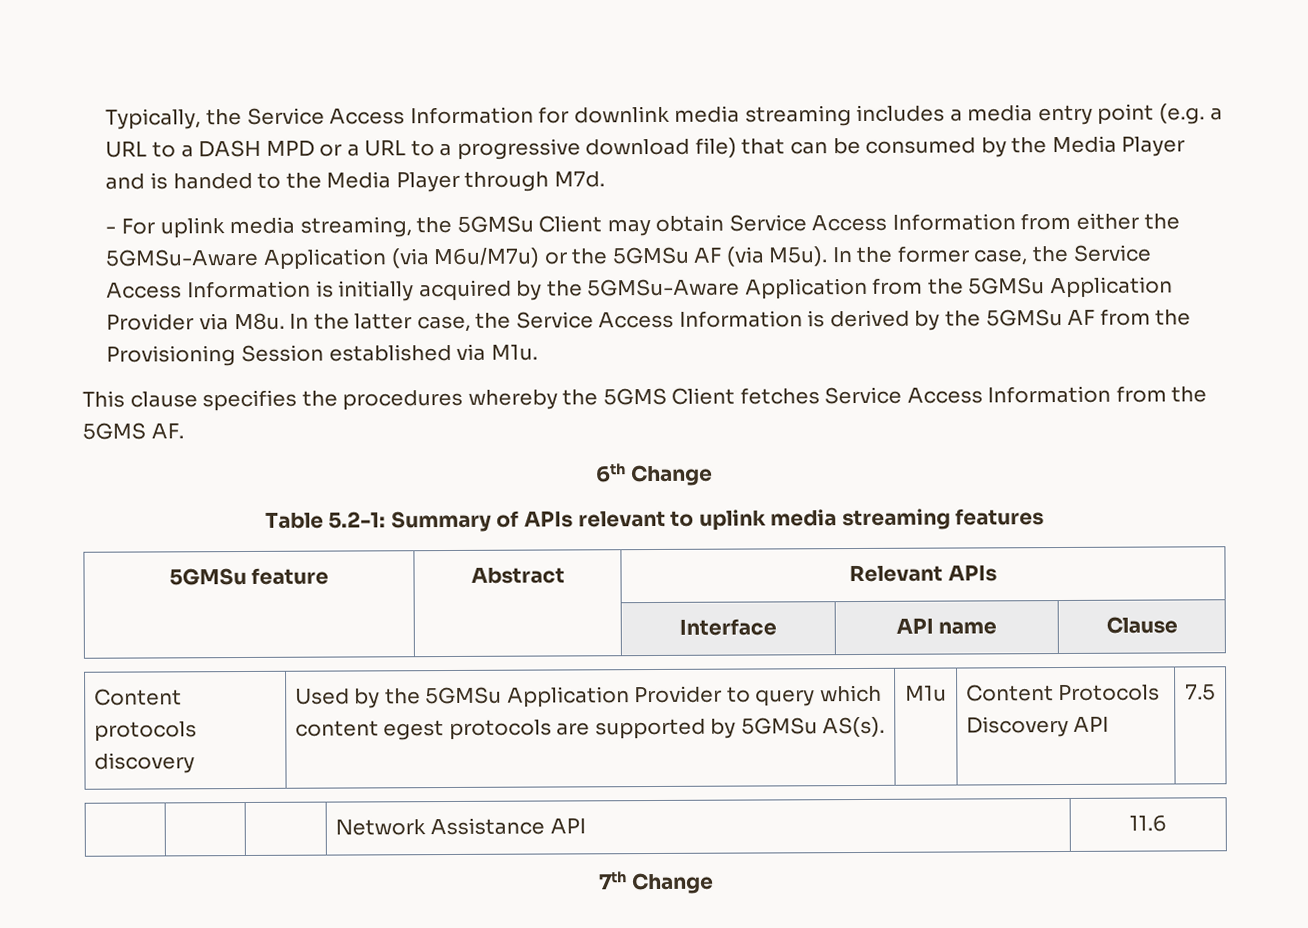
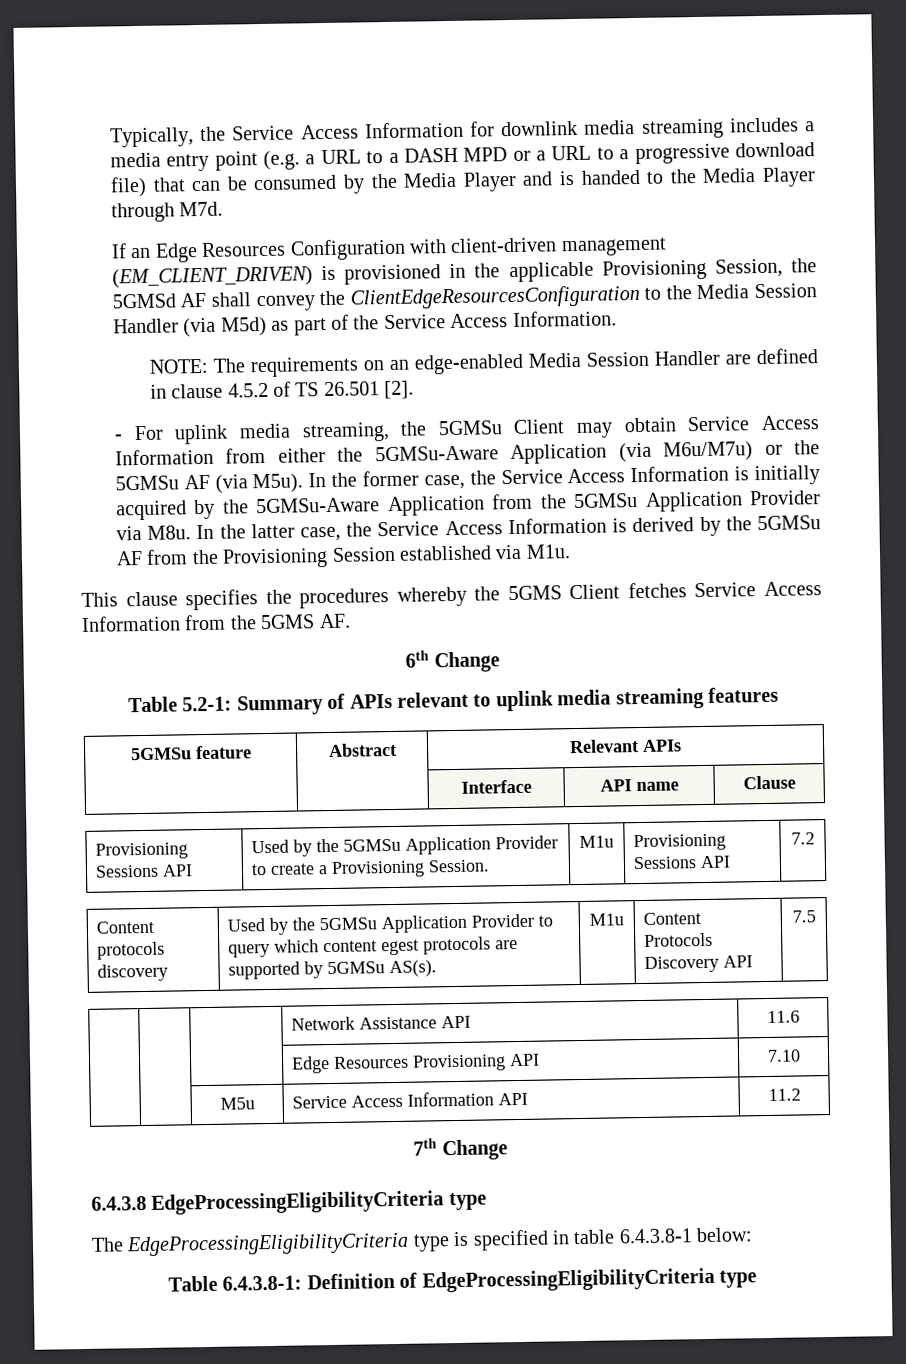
+ If an Edge Resources Configuration with client-driven management (EM_CLIENT_DRIVEN) is provisioned in the applicable Provisioning Session, the 5GMSd AF shall convey the ClientEdgeResourcesConfiguration to the Media Session Handler (via M5d) as part of the Service Access Information.
+ NOTE: The requirements on an edge-enabled Media Session Handler are defined in clause 4.5.2 of TS 26.501 [2].
+ Provisioning Sessions API | Used by the 5GMSu Application Provider to create a Provisioning Session. | M1u | Provisioning Sessions API | 7.2
+ | | | Edge Resources Provisioning API | 7.10
+ | | M5u | Service Access Information API | 11.2
  7th Change
+ 6.4.3.8 EdgeProcessingEligibilityCriteria type
+ The EdgeProcessingEligibilityCriteria type is specified in table 6.4.3.8-1 below:
+ Table 6.4.3.8-1: Definition of EdgeProcessingEligibilityCriteria type

